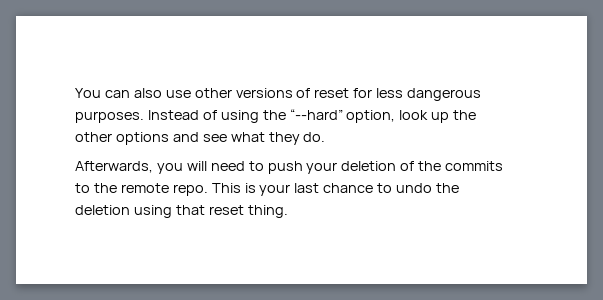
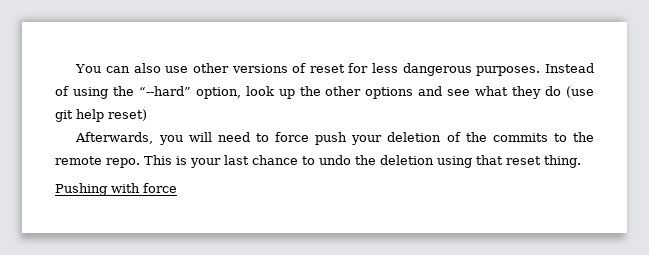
- Instead of using the “--hard” option, look up the other options and see what they do.
+ Instead of using the “--hard” option, look up the other options and see what they do (use git help reset)
- Afterwards, you will need to push your deletion of the commits to the remote repo.
+ Afterwards, you will need to force push your deletion of the commits to the remote repo.
+ Pushing with force

